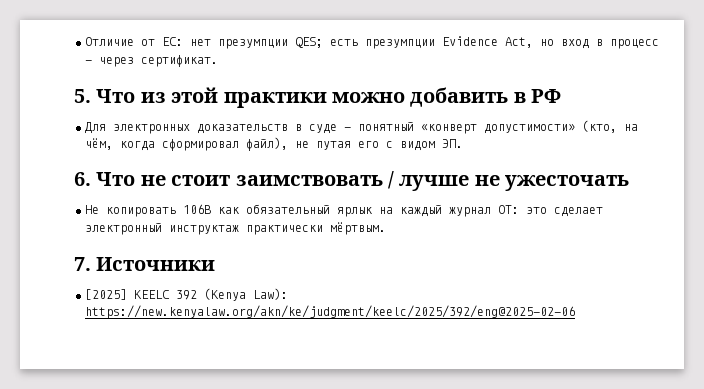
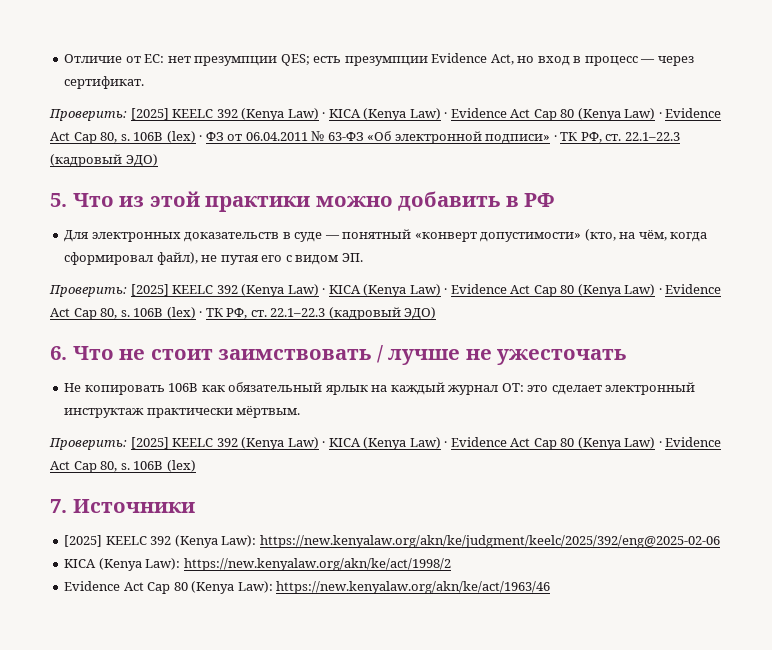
+ Проверить: [2025] KEELC 392 (Kenya Law) · KICA (Kenya Law) · Evidence Act Cap 80 (Kenya Law) · Evidence Act Cap 80, s. 106B (lex) · ФЗ от 06.04.2011 № 63‑ФЗ «Об электронной подписи» · ТК РФ, ст. 22.1–22.3 (кадровый ЭДО)
+ Проверить: [2025] KEELC 392 (Kenya Law) · KICA (Kenya Law) · Evidence Act Cap 80 (Kenya Law) · Evidence Act Cap 80, s. 106B (lex) · ТК РФ, ст. 22.1–22.3 (кадровый ЭДО)
  Не копировать 106B как обязательный ярлык на каждый журнал ОТ: это сделает электронный инструктаж практически мёртвым.
+ Проверить: [2025] KEELC 392 (Kenya Law) · KICA (Kenya Law) · Evidence Act Cap 80 (Kenya Law) · Evidence Act Cap 80, s. 106B (lex)
+ KICA (Kenya Law): https://new.kenyalaw.org/akn/ke/act/1998/2
+ Evidence Act Cap 80 (Kenya Law): https://new.kenyalaw.org/akn/ke/act/1963/46

